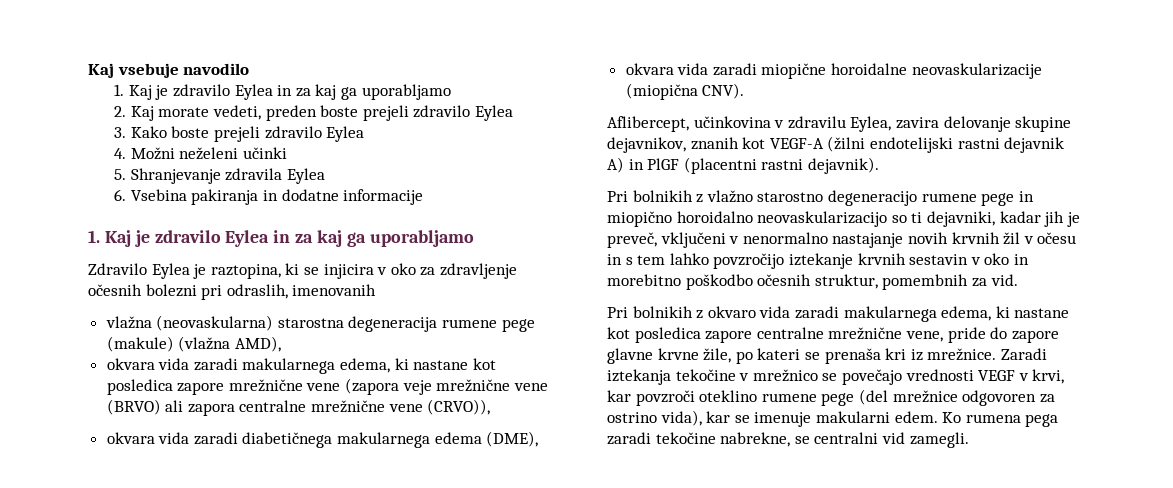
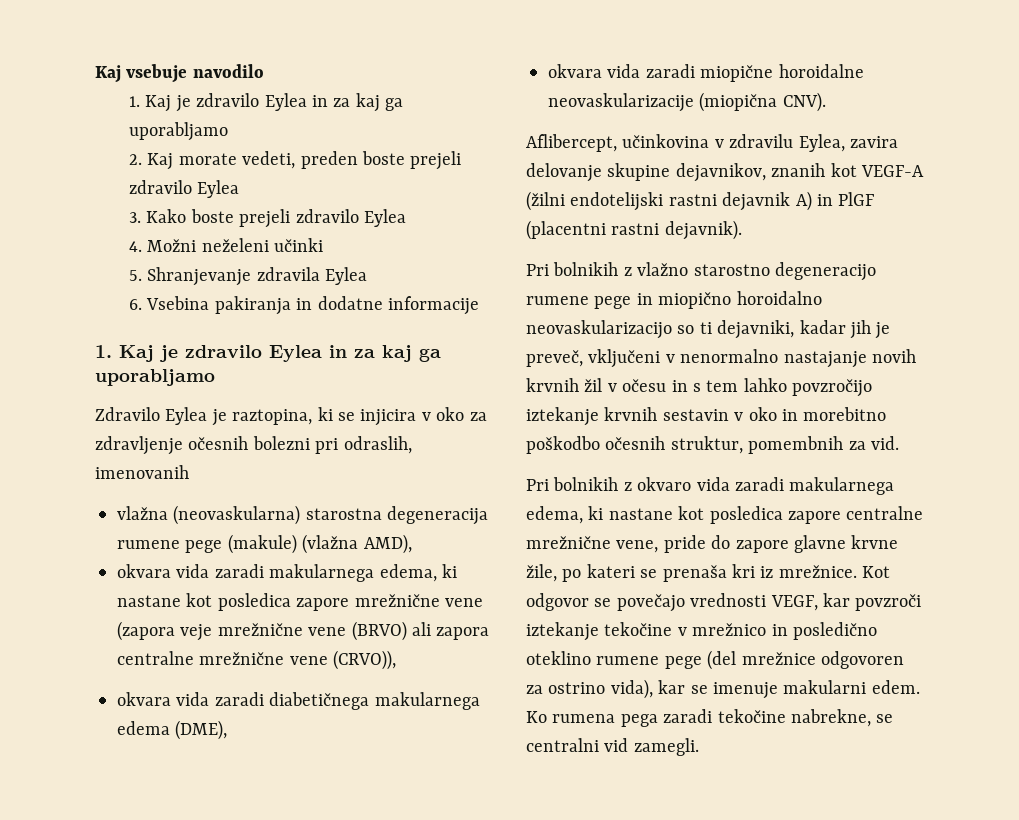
- Zaradi iztekanja tekočine v mrežnico se povečajo vrednosti VEGF v krvi, kar povzroči oteklino rumene pege (del mrežnice odgovoren za ostrino vida), kar se imenuje makularni edem.
+ Kot odgovor se povečajo vrednosti VEGF, kar povzroči iztekanje tekočine v mrežnico in posledično oteklino rumene pege (del mrežnice odgovoren za ostrino vida), kar se imenuje makularni edem.

